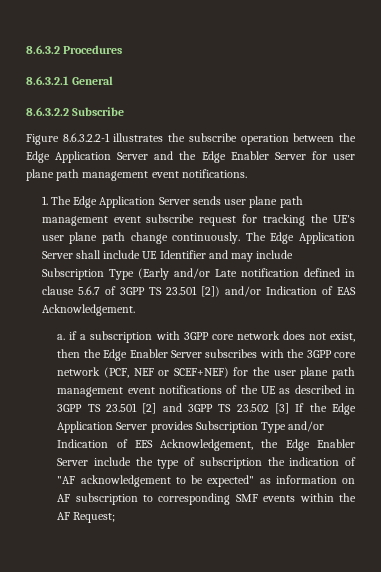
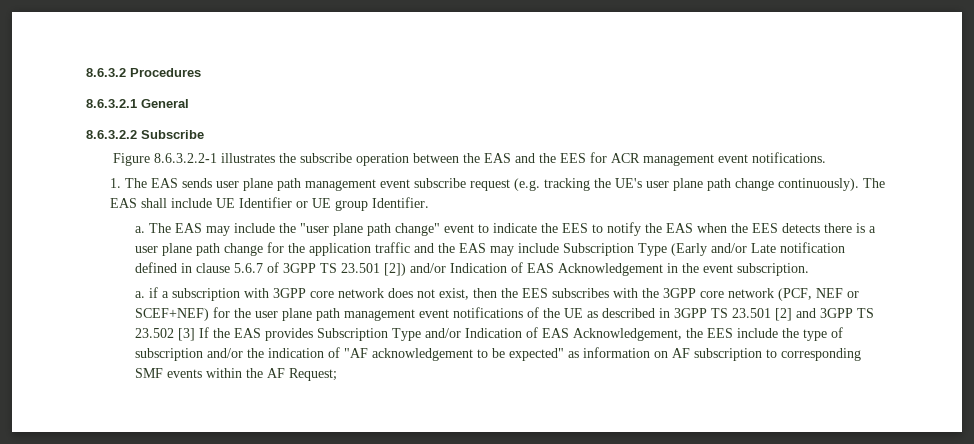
- Figure 8.6.3.2.2-1 illustrates the subscribe operation between the Edge Application Server and the Edge Enabler Server for user plane path management event notifications.
+ Figure 8.6.3.2.2-1 illustrates the subscribe operation between the EAS and the EES for ACR management event notifications.
- 1. The Edge Application Server sends user plane path management event subscribe request for tracking the UE's user plane path change continuously. The Edge Application Server shall include UE Identifier and may include Subscription Type (Early and/or Late notification defined in clause 5.6.7 of 3GPP TS 23.501 [2]) and/or Indication of EAS Acknowledgement.
+ 1. The EAS sends user plane path management event subscribe request (e.g. tracking the UE's user plane path change continuously). The EAS shall include UE Identifier or UE group Identifier.
+ a. The EAS may include the "user plane path change" event to indicate the EES to notify the EAS when the EES detects there is a user plane path change for the application traffic and the EAS may include Subscription Type (Early and/or Late notification defined in clause 5.6.7 of 3GPP TS 23.501 [2]) and/or Indication of EAS Acknowledgement in the event subscription.
- a. if a subscription with 3GPP core network does not exist, then the Edge Enabler Server subscribes with the 3GPP core network (PCF, NEF or SCEF+NEF) for the user plane path management event notifications of the UE as described in 3GPP TS 23.501 [2] and 3GPP TS 23.502 [3] If the Edge Application Server provides Subscription Type and/or Indication of EES Acknowledgement, the Edge Enabler Server include the type of subscription the indication of "AF acknowledgement to be expected" as information on AF subscription to corresponding SMF events within the AF Request;
+ a. if a subscription with 3GPP core network does not exist, then the EES subscribes with the 3GPP core network (PCF, NEF or SCEF+NEF) for the user plane path management event notifications of the UE as described in 3GPP TS 23.501 [2] and 3GPP TS 23.502 [3] If the EAS provides Subscription Type and/or Indication of EAS Acknowledgement, the EES include the type of subscription and/or the indication of "AF acknowledgement to be expected" as information on AF subscription to corresponding SMF events within the AF Request;

